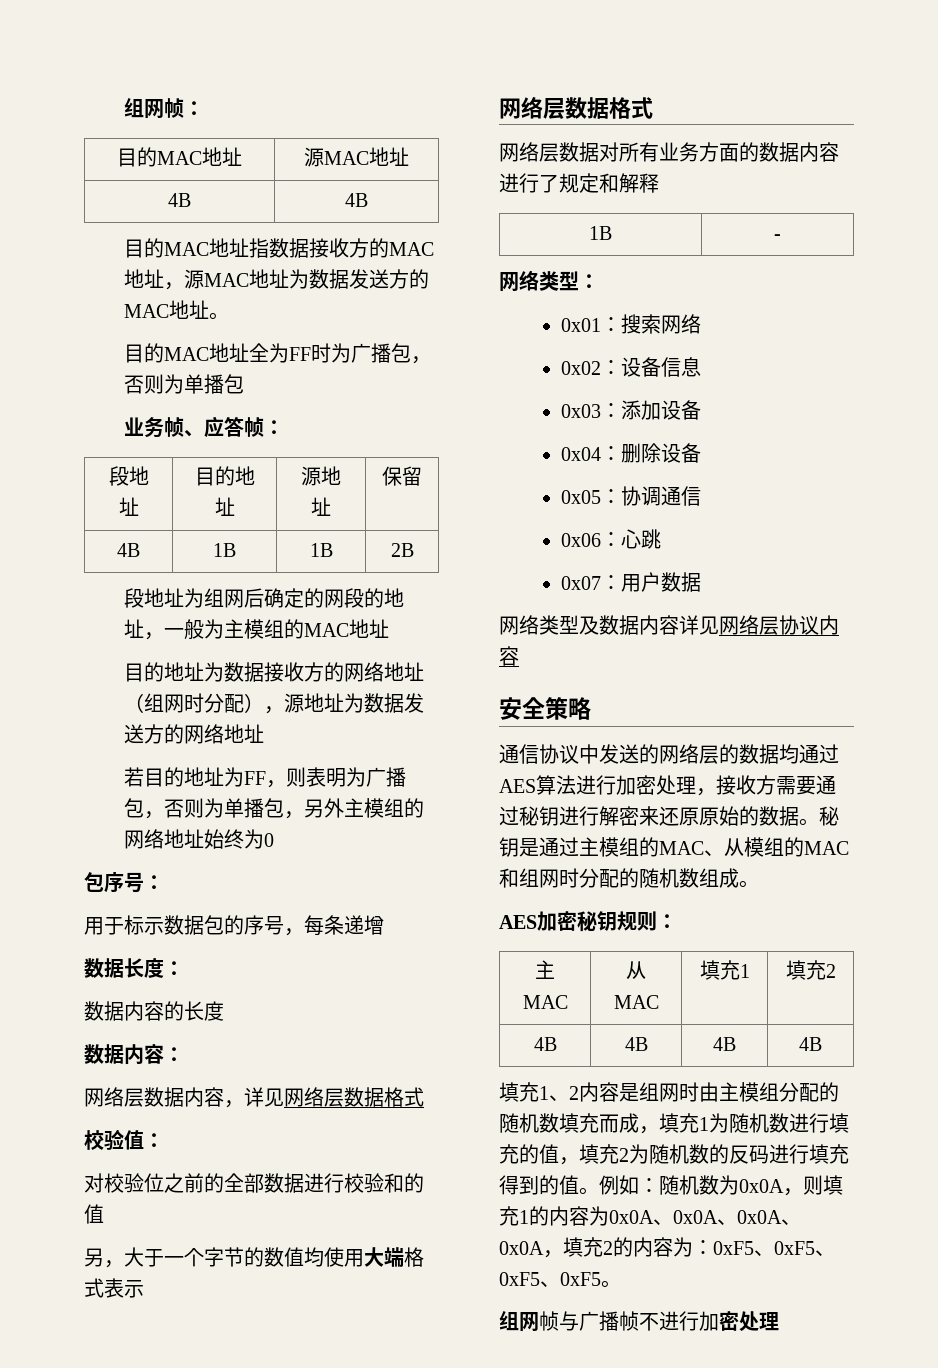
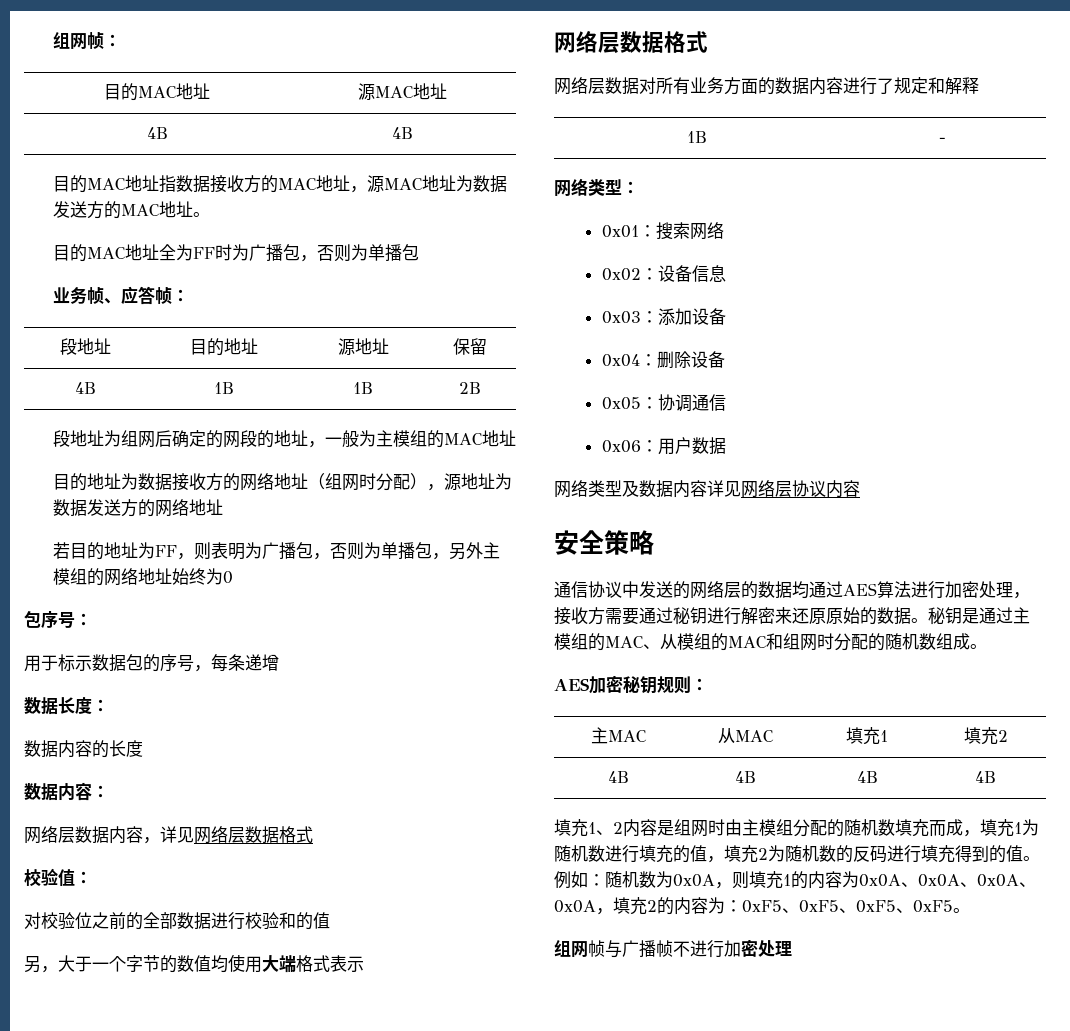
- 0x06：心跳
- 0x07：用户数据
+ 0x06：用户数据

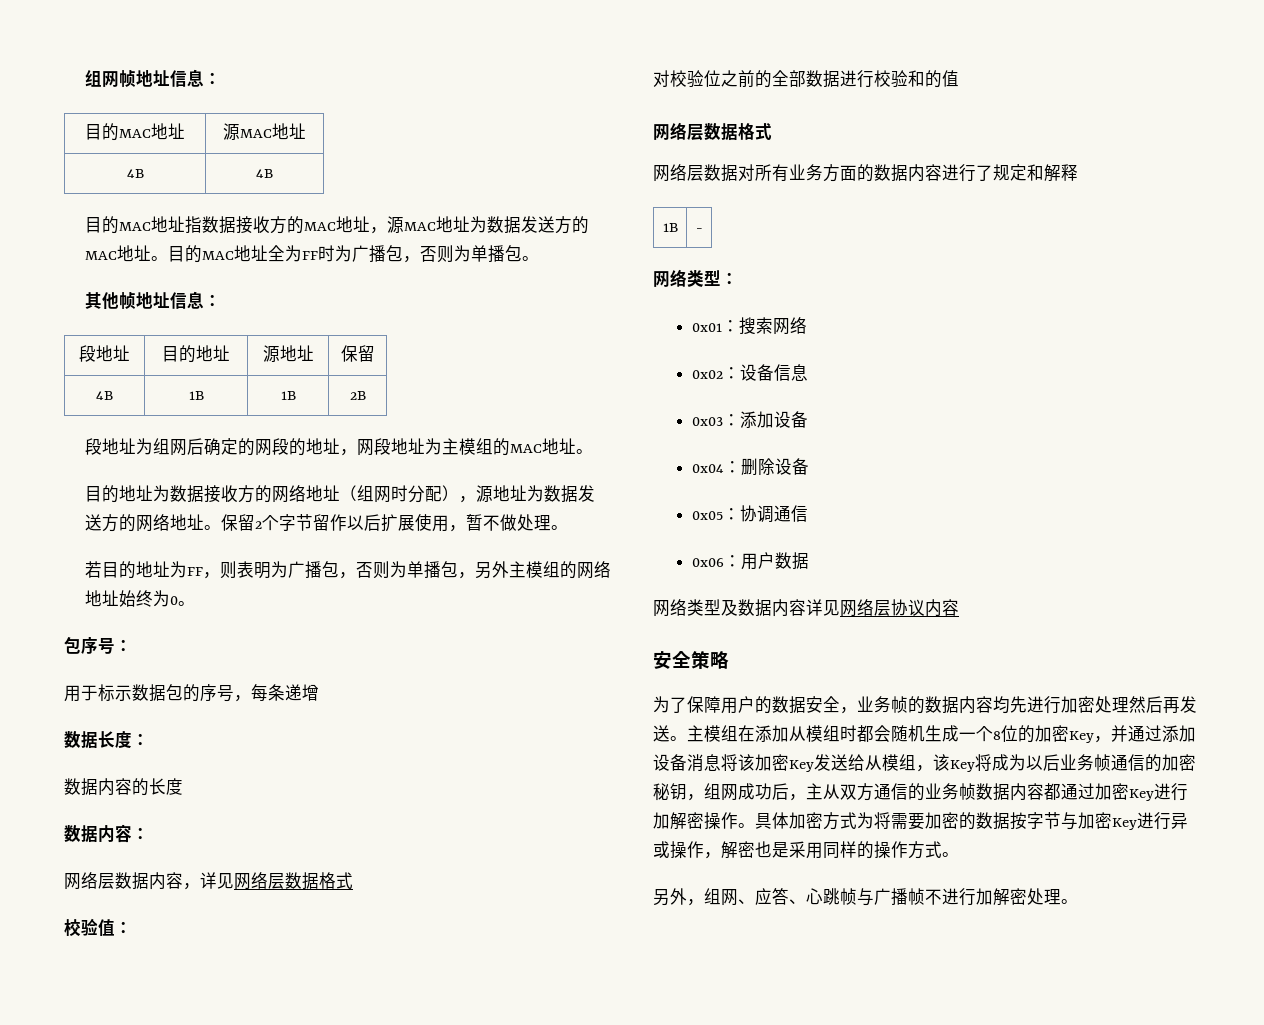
- 组网帧：
+ 组网帧地址信息：
- 目的MAC地址指数据接收方的MAC地址，源MAC地址为数据发送方的MAC地址。
- 目的MAC地址全为FF时为广播包，否则为单播包
- 业务帧、应答帧：
+ 目的MAC地址指数据接收方的MAC地址，源MAC地址为数据发送方的MAC地址。目的MAC地址全为FF时为广播包，否则为单播包。
+ 其他帧地址信息：
- 段地址为组网后确定的网段的地址，一般为主模组的MAC地址
+ 段地址为组网后确定的网段的地址，网段地址为主模组的MAC地址。
- 目的地址为数据接收方的网络地址（组网时分配），源地址为数据发送方的网络地址
+ 目的地址为数据接收方的网络地址（组网时分配），源地址为数据发送方的网络地址。保留2个字节留作以后扩展使用，暂不做处理。
- 若目的地址为FF，则表明为广播包，否则为单播包，另外主模组的网络地址始终为0
+ 若目的地址为FF，则表明为广播包，否则为单播包，另外主模组的网络地址始终为0。
- 另，大于一个字节的数值均使用大端格式表示
- 通信协议中发送的网络层的数据均通过AES算法进行加密处理，接收方需要通过秘钥进行解密来还原原始的数据。秘钥是通过主模组的MAC、从模组的MAC和组网时分配的随机数组成。
- AES加密秘钥规则：
- 主MAC | 从MAC | 填充1 | 填充2
- 4B | 4B | 4B | 4B
- 填充1、2内容是组网时由主模组分配的随机数填充而成，填充1为随机数进行填充的值，填充2为随机数的反码进行填充得到的值。例如：随机数为0x0A，则填充1的内容为0x0A、0x0A、0x0A、0x0A，填充2的内容为：0xF5、0xF5、0xF5、0xF5。
- 组网帧与广播帧不进行加密处理
+ 为了保障用户的数据安全，业务帧的数据内容均先进行加密处理然后再发送。主模组在添加从模组时都会随机生成一个8位的加密Key，并通过添加设备消息将该加密Key发送给从模组，该Key将成为以后业务帧通信的加密秘钥，组网成功后，主从双方通信的业务帧数据内容都通过加密Key进行加解密操作。具体加密方式为将需要加密的数据按字节与加密Key进行异或操作，解密也是采用同样的操作方式。
+ 另外，组网、应答、心跳帧与广播帧不进行加解密处理。

